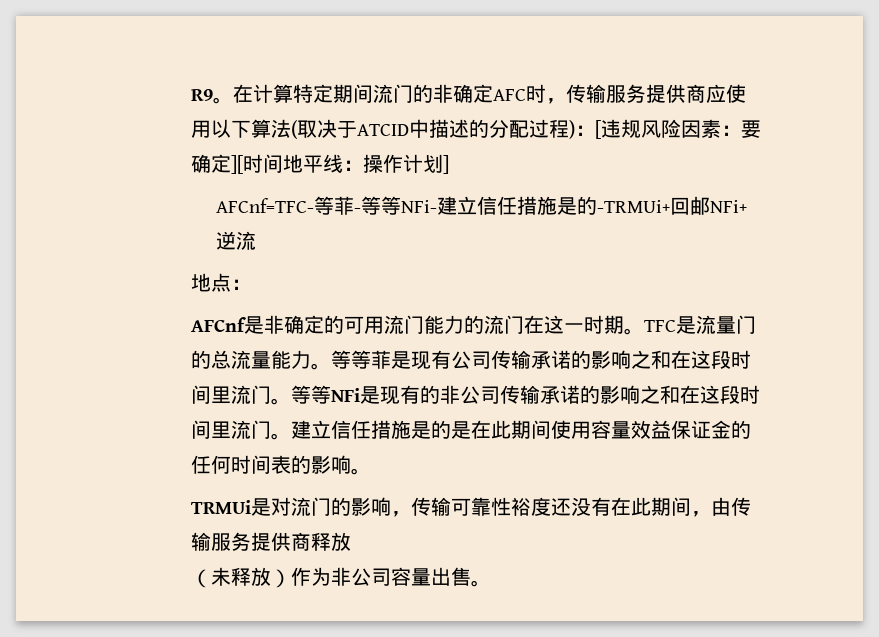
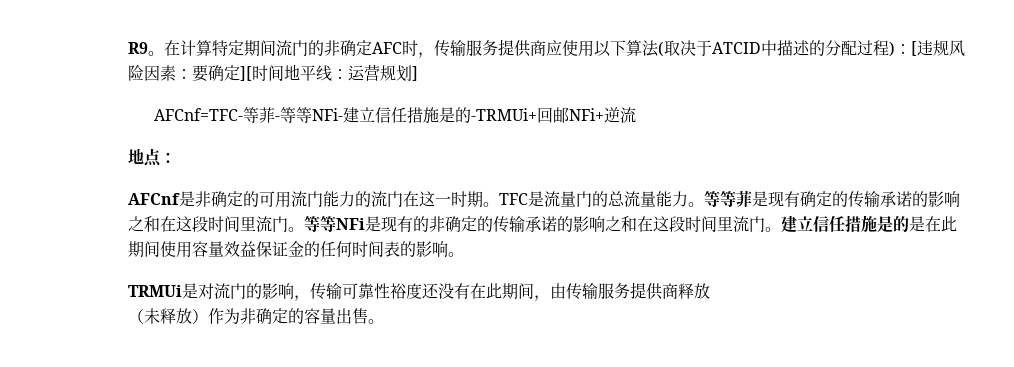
- 在计算特定期间流门的非确定AFC时，传输服务提供商应使用以下算法(取决于ATCID中描述的分配过程)：[违规风险因素：要确定][时间地平线：操作计划]
+ 在计算特定期间流门的非确定AFC时，传输服务提供商应使用以下算法(取决于ATCID中描述的分配过程)：[违规风险因素：要确定][时间地平线：运营规划]
- 等等菲是现有公司传输承诺的影响之和在这段时间里流门。
+ 等等菲是现有确定的传输承诺的影响之和在这段时间里流门。
- 等等NFi是现有的非公司传输承诺的影响之和在这段时间里流门。
+ 等等NFi是现有的非确定的传输承诺的影响之和在这段时间里流门。
- （未释放）作为非公司容量出售。
+ （未释放）作为非确定的容量出售。

